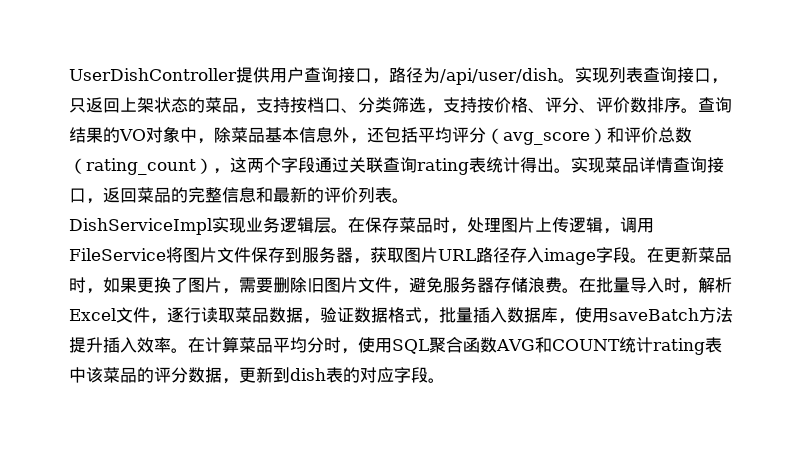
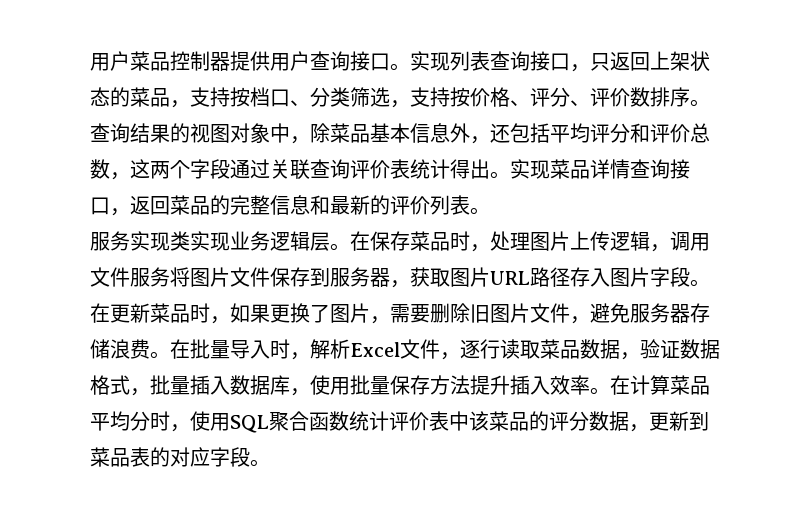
- UserDishController提供用户查询接口，路径为/api/user/dish。
+ 用户菜品控制器提供用户查询接口。
- 查询结果的VO对象中，除菜品基本信息外，还包括平均评分（avg_score）和评价总数（rating_count），这两个字段通过关联查询rating表统计得出。
+ 查询结果的视图对象中，除菜品基本信息外，还包括平均评分和评价总数，这两个字段通过关联查询评价表统计得出。
- DishServiceImpl实现业务逻辑层。
+ 服务实现类实现业务逻辑层。
- 在保存菜品时，处理图片上传逻辑，调用FileService将图片文件保存到服务器，获取图片URL路径存入image字段。
+ 在保存菜品时，处理图片上传逻辑，调用文件服务将图片文件保存到服务器，获取图片URL路径存入图片字段。
- 在批量导入时，解析Excel文件，逐行读取菜品数据，验证数据格式，批量插入数据库，使用saveBatch方法提升插入效率。
+ 在批量导入时，解析Excel文件，逐行读取菜品数据，验证数据格式，批量插入数据库，使用批量保存方法提升插入效率。
- 在计算菜品平均分时，使用SQL聚合函数AVG和COUNT统计rating表中该菜品的评分数据，更新到dish表的对应字段。
+ 在计算菜品平均分时，使用SQL聚合函数统计评价表中该菜品的评分数据，更新到菜品表的对应字段。

